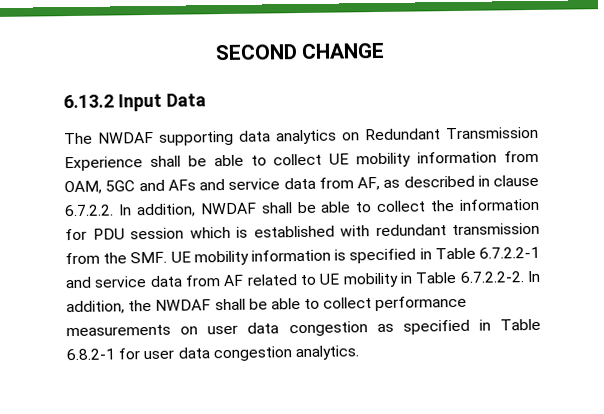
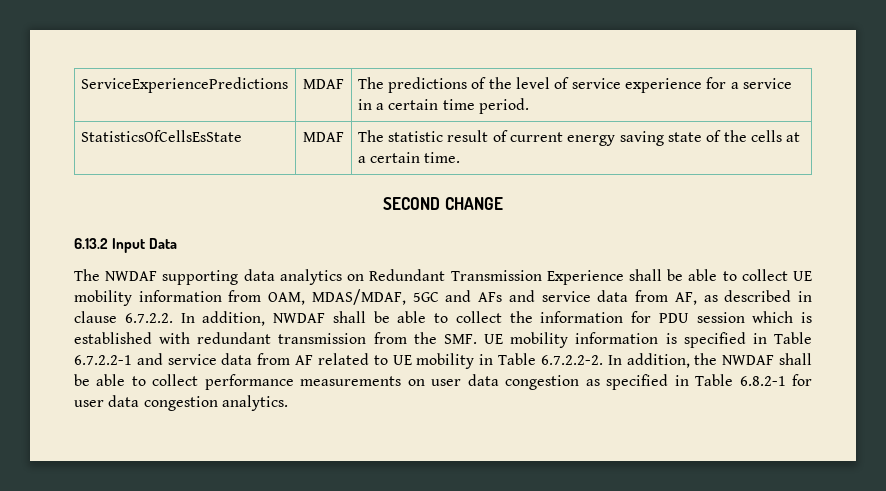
+ ServiceExperiencePredictions | MDAF | The predictions of the level of service experience for a service in a certain time period.
+ StatisticsOfCellsEsState | MDAF | The statistic result of current energy saving state of the cells at a certain time.
- The NWDAF supporting data analytics on Redundant Transmission Experience shall be able to collect UE mobility information from OAM, 5GC and AFs and service data from AF, as described in clause 6.7.2.2. In addition, NWDAF shall be able to collect the information for PDU session which is established with redundant transmission from the SMF. UE mobility information is specified in Table 6.7.2.2-1 and service data from AF related to UE mobility in Table 6.7.2.2-2. In addition, the NWDAF shall be able to collect performance measurements on user data congestion as specified in Table 6.8.2-1 for user data congestion analytics.
+ The NWDAF supporting data analytics on Redundant Transmission Experience shall be able to collect UE mobility information from OAM, MDAS/MDAF, 5GC and AFs and service data from AF, as described in clause 6.7.2.2. In addition, NWDAF shall be able to collect the information for PDU session which is established with redundant transmission from the SMF. UE mobility information is specified in Table 6.7.2.2-1 and service data from AF related to UE mobility in Table 6.7.2.2-2. In addition, the NWDAF shall be able to collect performance measurements on user data congestion as specified in Table 6.8.2-1 for user data congestion analytics.

